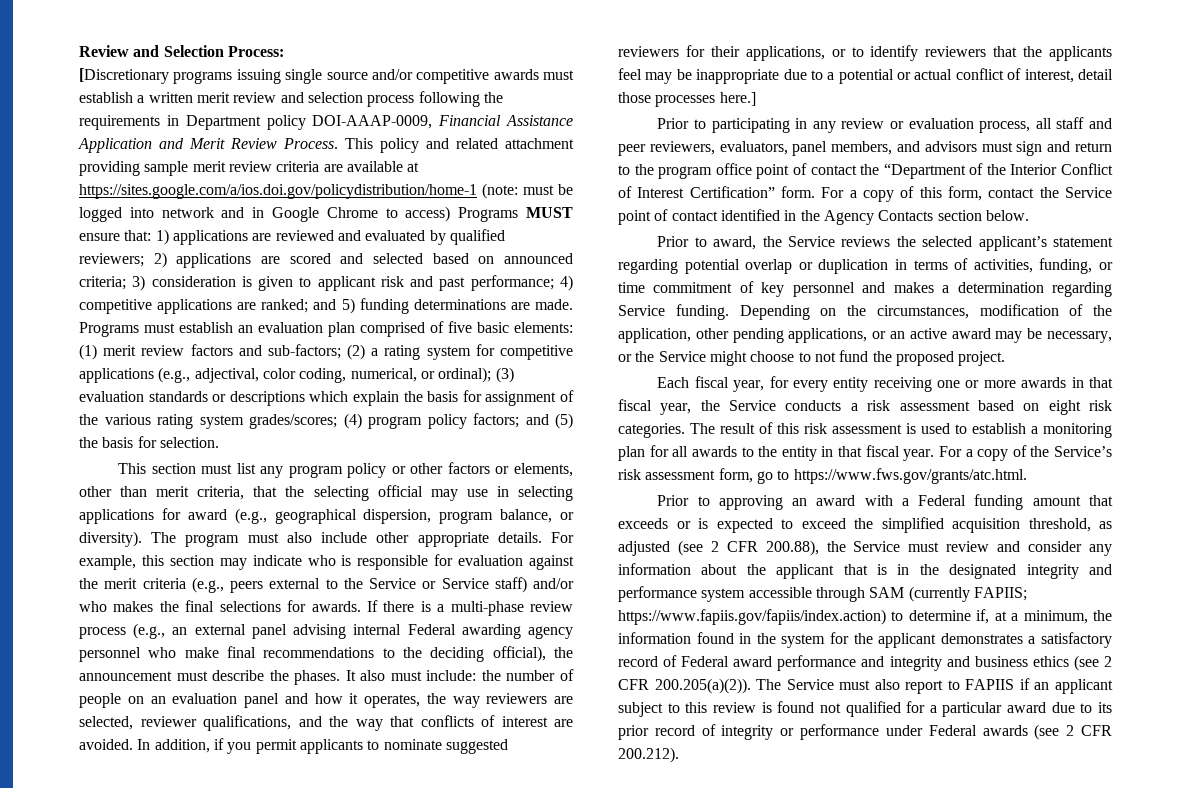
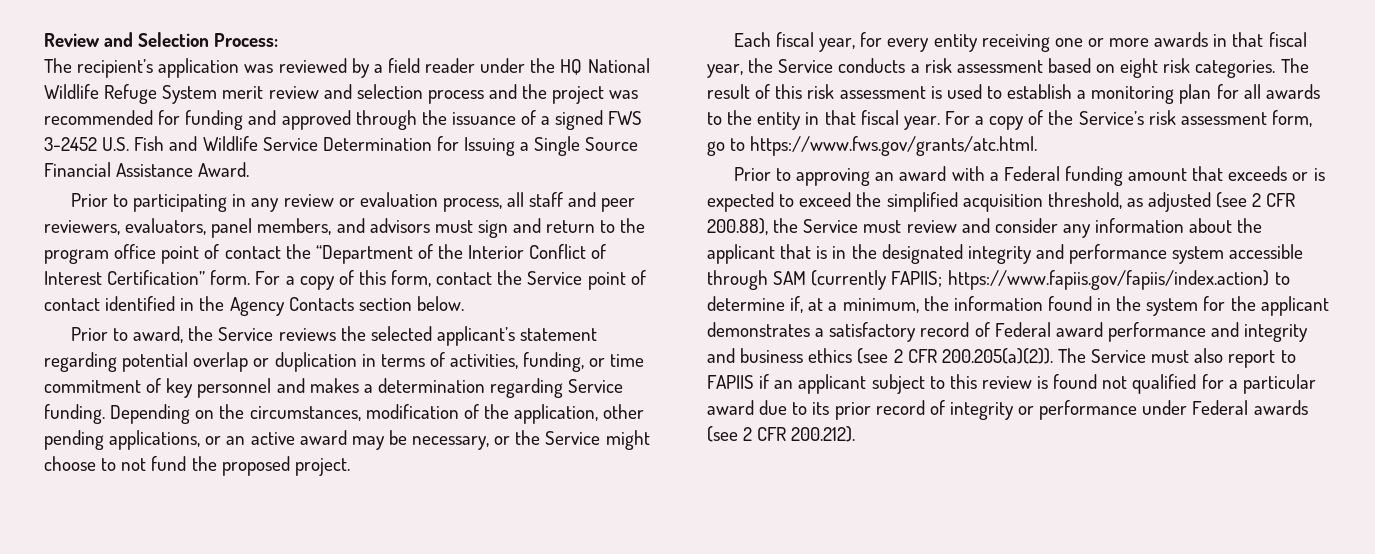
- [Discretionary programs issuing single source and/or competitive awards must establish a written merit review and selection process following the requirements in Department policy DOI-AAAP-0009, Financial Assistance Application and Merit Review Process. This policy and related attachment providing sample merit review criteria are available at https://sites.google.com/a/ios.doi.gov/policydistribution/home-1 (note: must be logged into network and in Google Chrome to access) Programs MUST ensure that: 1) applications are reviewed and evaluated by qualified reviewers; 2) applications are scored and selected based on announced criteria; 3) consideration is given to applicant risk and past performance; 4) competitive applications are ranked; and 5) funding determinations are made. Programs must establish an evaluation plan comprised of five basic elements: (1) merit review factors and sub-factors; (2) a rating system for competitive applications (e.g., adjectival, color coding, numerical, or ordinal); (3) evaluation standards or descriptions which explain the basis for assignment of the various rating system grades/scores; (4) program policy factors; and (5) the basis for selection.
- This section must list any program policy or other factors or elements, other than merit criteria, that the selecting official may use in selecting applications for award (e.g., geographical dispersion, program balance, or diversity). The program must also include other appropriate details. For example, this section may indicate who is responsible for evaluation against the merit criteria (e.g., peers external to the Service or Service staff) and/or who makes the final selections for awards. If there is a multi-phase review process (e.g., an external panel advising internal Federal awarding agency personnel who make final recommendations to the deciding official), the announcement must describe the phases. It also must include: the number of people on an evaluation panel and how it operates, the way reviewers are selected, reviewer qualifications, and the way that conflicts of interest are avoided. In addition, if you permit applicants to nominate suggested reviewers for their applications, or to identify reviewers that the applicants feel may be inappropriate due to a potential or actual conflict of interest, detail those processes here.]
+ The recipient’s application was reviewed by a field reader under the HQ National Wildlife Refuge System merit review and selection process and the project was recommended for funding and approved through the issuance of a signed FWS 3-2452 U.S. Fish and Wildlife Service Determination for Issuing a Single Source Financial Assistance Award.

